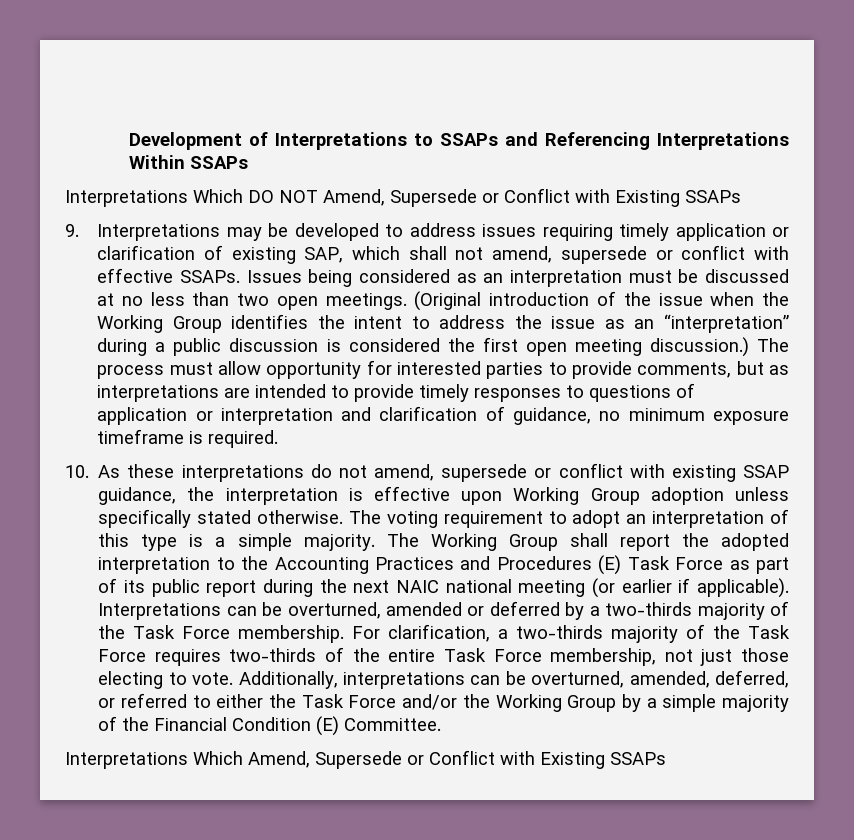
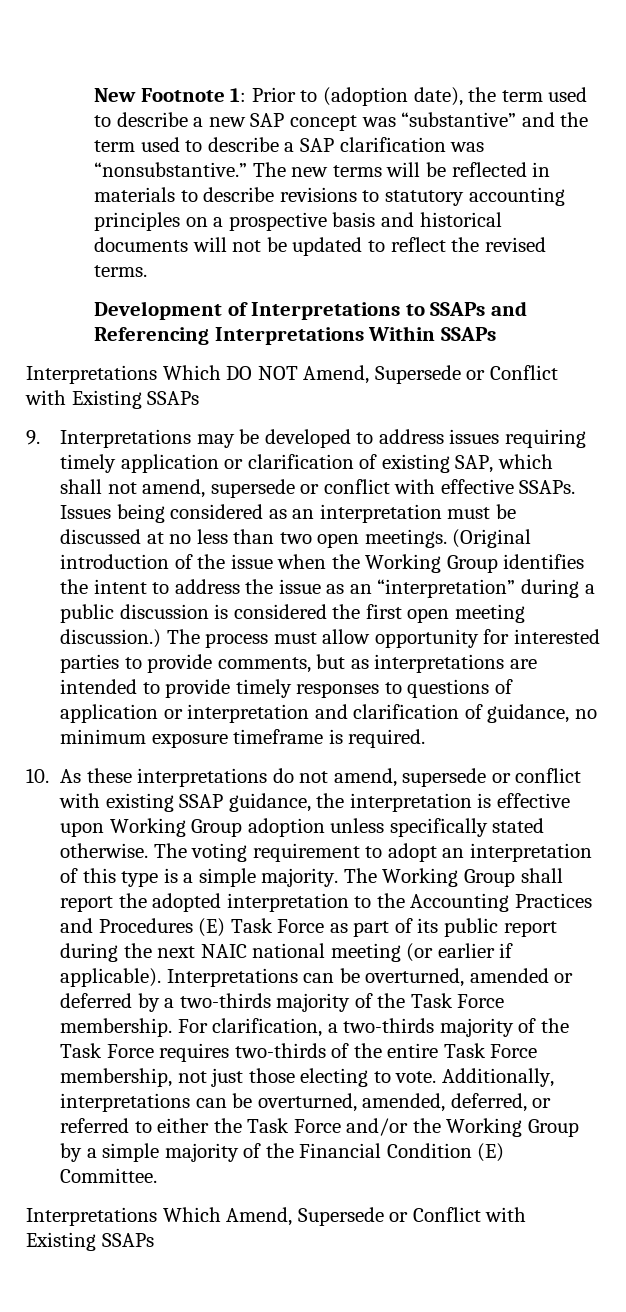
+ New Footnote 1: Prior to (adoption date), the term used to describe a new SAP concept was “substantive” and the term used to describe a SAP clarification was “nonsubstantive.” The new terms will be reflected in materials to describe revisions to statutory accounting principles on a prospective basis and historical documents will not be updated to reflect the revised terms.

